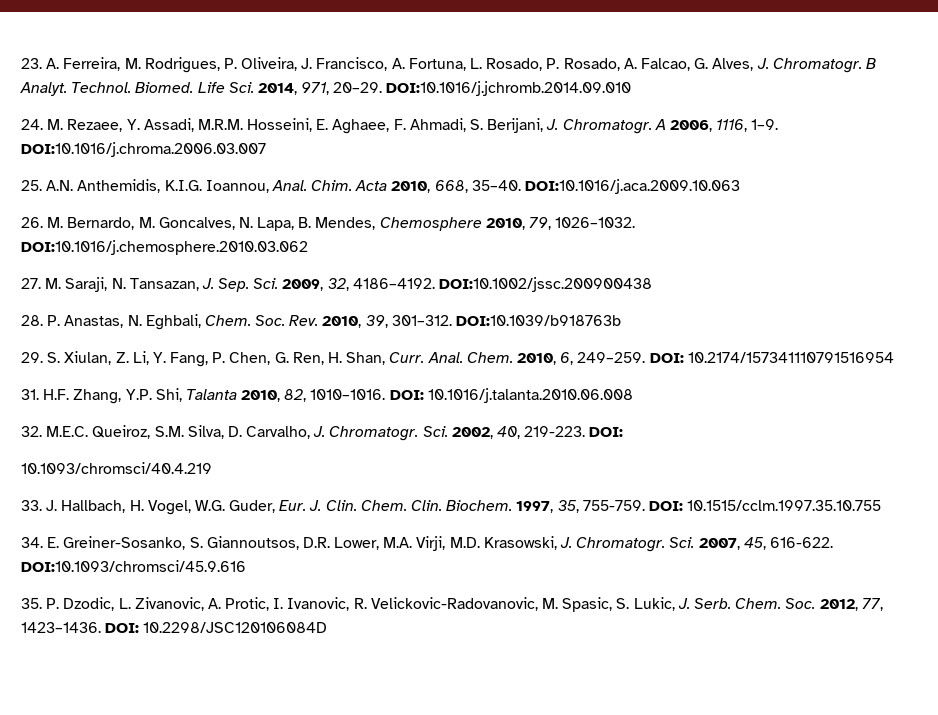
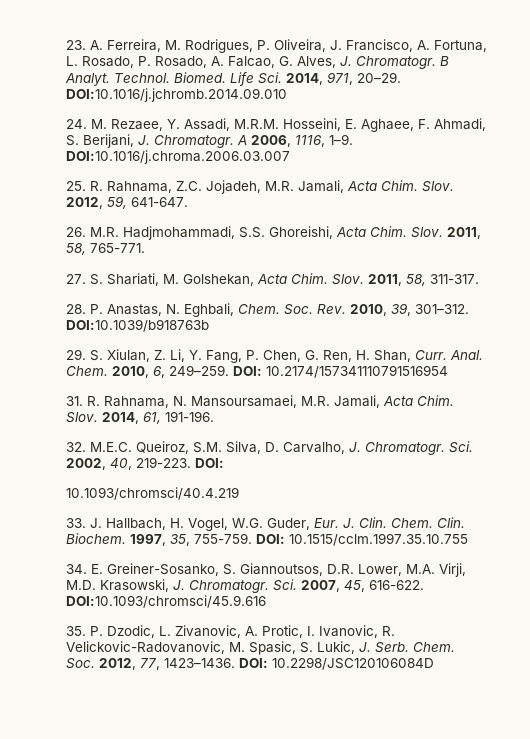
- 25. A.N. Anthemidis, K.I.G. Ioannou, Anal. Chim. Acta 2010, 668, 35–40. DOI:10.1016/j.aca.2009.10.063
- 26. M. Bernardo, M. Goncalves, N. Lapa, B. Mendes, Chemosphere 2010, 79, 1026–1032. DOI:10.1016/j.chemosphere.2010.03.062
- 27. M. Saraji, N. Tansazan, J. Sep. Sci. 2009, 32, 4186–4192. DOI:10.1002/jssc.200900438
+ 25. R. Rahnama, Z.C. Jojadeh, M.R. Jamali, Acta Chim. Slov. 2012, 59, 641-647.
+ 26. M.R. Hadjmohammadi, S.S. Ghoreishi, Acta Chim. Slov. 2011, 58, 765-771.
+ 27. S. Shariati, M. Golshekan, Acta Chim. Slov. 2011, 58, 311-317.
- 31. H.F. Zhang, Y.P. Shi, Talanta 2010, 82, 1010–1016. DOI: 10.1016/j.talanta.2010.06.008
+ 31. R. Rahnama, N. Mansoursamaei, M.R. Jamali, Acta Chim. Slov. 2014, 61, 191-196.

